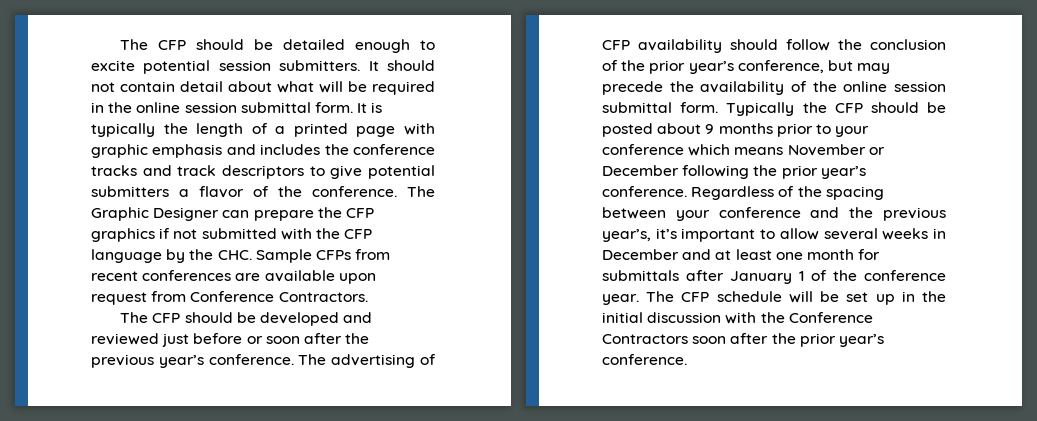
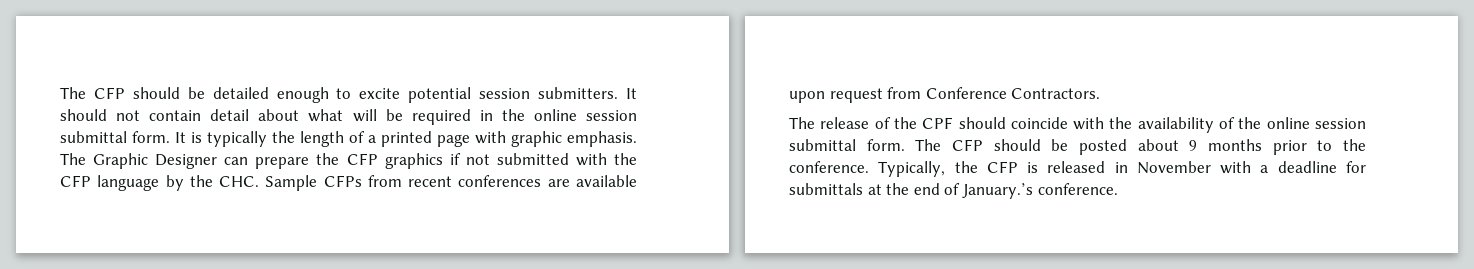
- It is typically the length of a printed page with graphic emphasis and includes the conference tracks and track descriptors to give potential submitters a flavor of the conference.
+ It is typically the length of a printed page with graphic emphasis.
- The CFP should be developed and reviewed just before or soon after the previous year’s conference. The advertising of CFP availability should follow the conclusion of the prior year’s conference, but may precede the availability of the online session submittal form.
+ The release of the CPF should coincide with the availability of the online session submittal form.
- Typically the CFP should be posted about 9 months prior to your conference which means November or December following the prior year’s conference. Regardless of the spacing between your conference and the previous year’s, it’s important to allow several weeks in December and at least one month for submittals after January 1 of the conference year. The CFP schedule will be set up in the initial discussion with the Conference Contractors soon after the prior year’s conference.
+ The CFP should be posted about 9 months prior to the conference. Typically, the CFP is released in November with a deadline for submittals at the end of January.’s conference.

